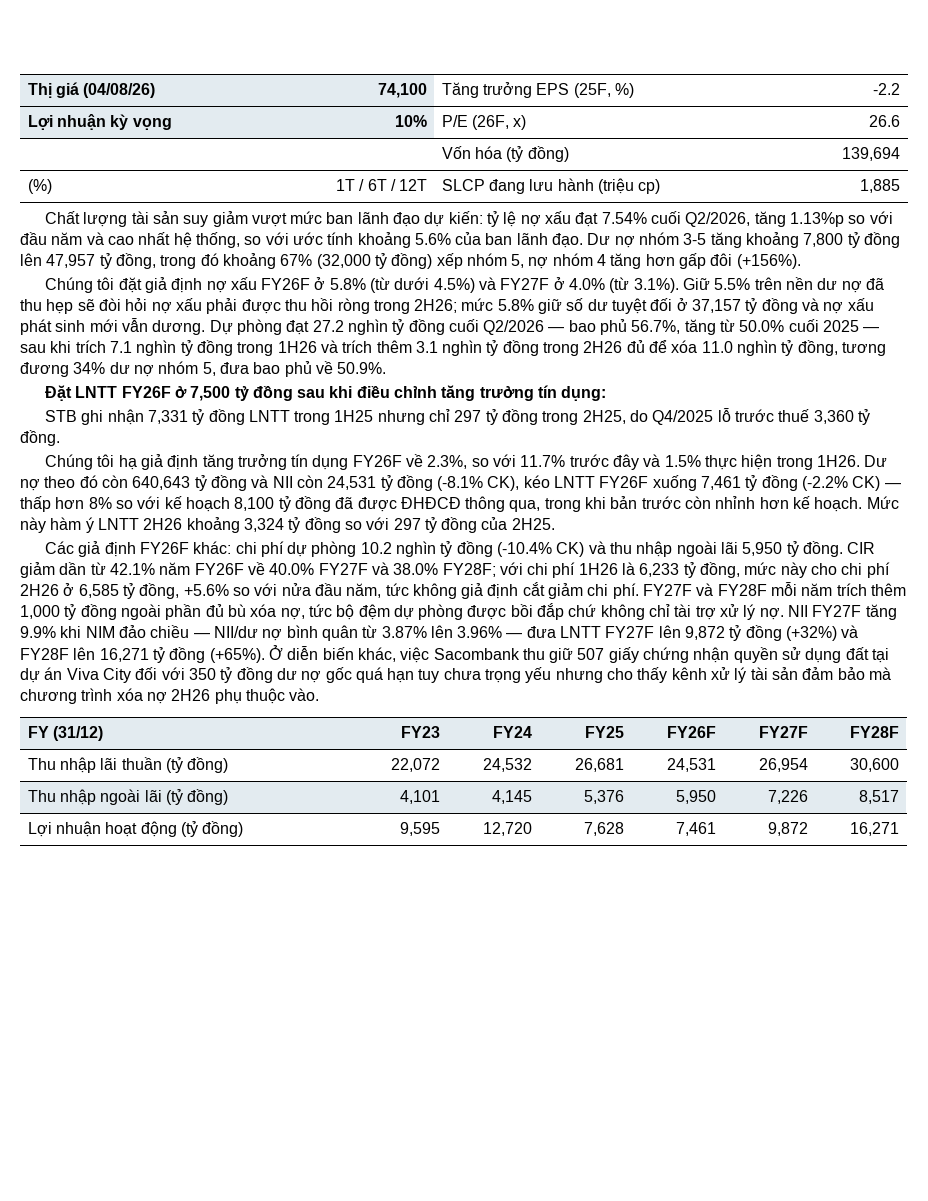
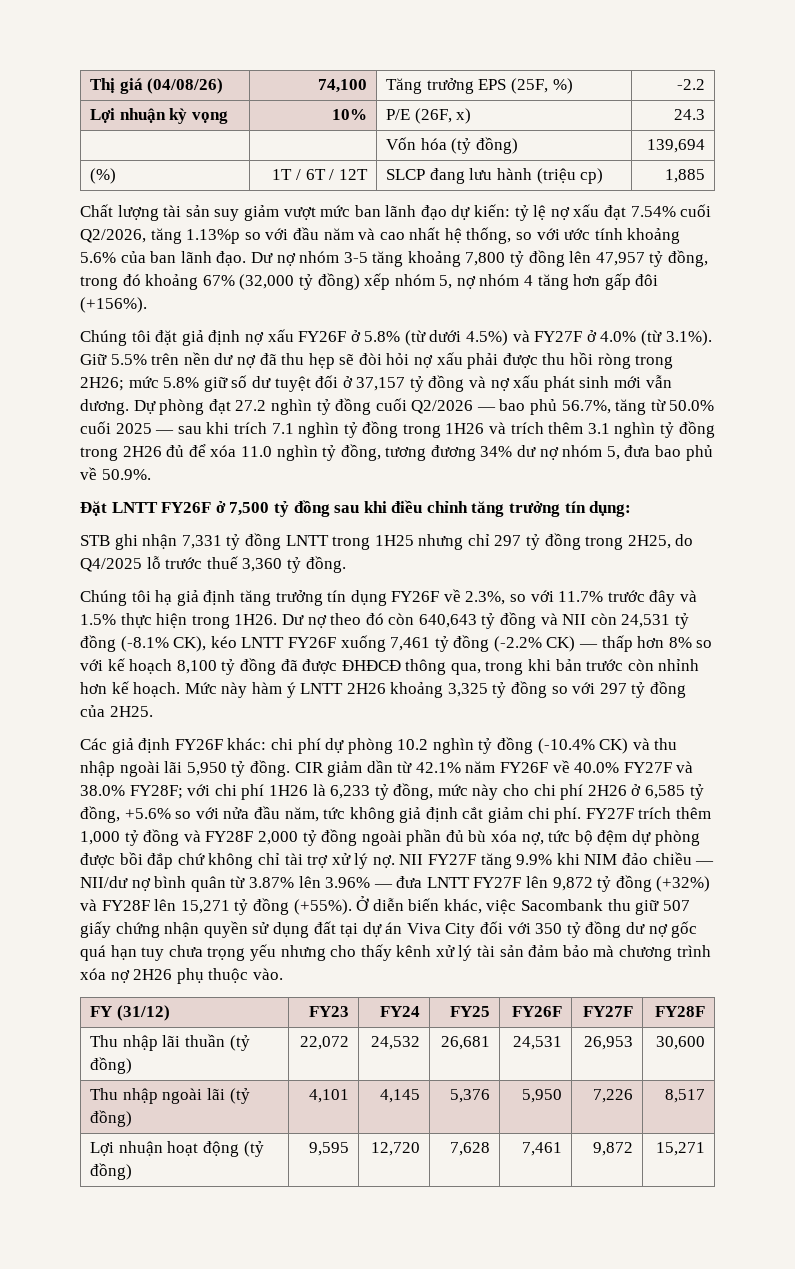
- Lợi nhuận kỳ vọng | 10% | P/E (26F, x) | 26.6
+ Lợi nhuận kỳ vọng | 10% | P/E (26F, x) | 24.3
- Mức này hàm ý LNTT 2H26 khoảng 3,324 tỷ đồng so với 297 tỷ đồng của 2H25.
+ Mức này hàm ý LNTT 2H26 khoảng 3,325 tỷ đồng so với 297 tỷ đồng của 2H25.
- FY27F và FY28F mỗi năm trích thêm 1,000 tỷ đồng ngoài phần đủ bù xóa nợ, tức bộ đệm dự phòng được bồi đắp chứ không chỉ tài trợ xử lý nợ.
+ FY27F trích thêm 1,000 tỷ đồng và FY28F 2,000 tỷ đồng ngoài phần đủ bù xóa nợ, tức bộ đệm dự phòng được bồi đắp chứ không chỉ tài trợ xử lý nợ.
- NII FY27F tăng 9.9% khi NIM đảo chiều — NII/dư nợ bình quân từ 3.87% lên 3.96% — đưa LNTT FY27F lên 9,872 tỷ đồng (+32%) và FY28F lên 16,271 tỷ đồng (+65%).
+ NII FY27F tăng 9.9% khi NIM đảo chiều — NII/dư nợ bình quân từ 3.87% lên 3.96% — đưa LNTT FY27F lên 9,872 tỷ đồng (+32%) và FY28F lên 15,271 tỷ đồng (+55%).
- Thu nhập lãi thuần (tỷ đồng) | 22,072 | 24,532 | 26,681 | 24,531 | 26,954 | 30,600
+ Thu nhập lãi thuần (tỷ đồng) | 22,072 | 24,532 | 26,681 | 24,531 | 26,953 | 30,600
- Lợi nhuận hoạt động (tỷ đồng) | 9,595 | 12,720 | 7,628 | 7,461 | 9,872 | 16,271
+ Lợi nhuận hoạt động (tỷ đồng) | 9,595 | 12,720 | 7,628 | 7,461 | 9,872 | 15,271

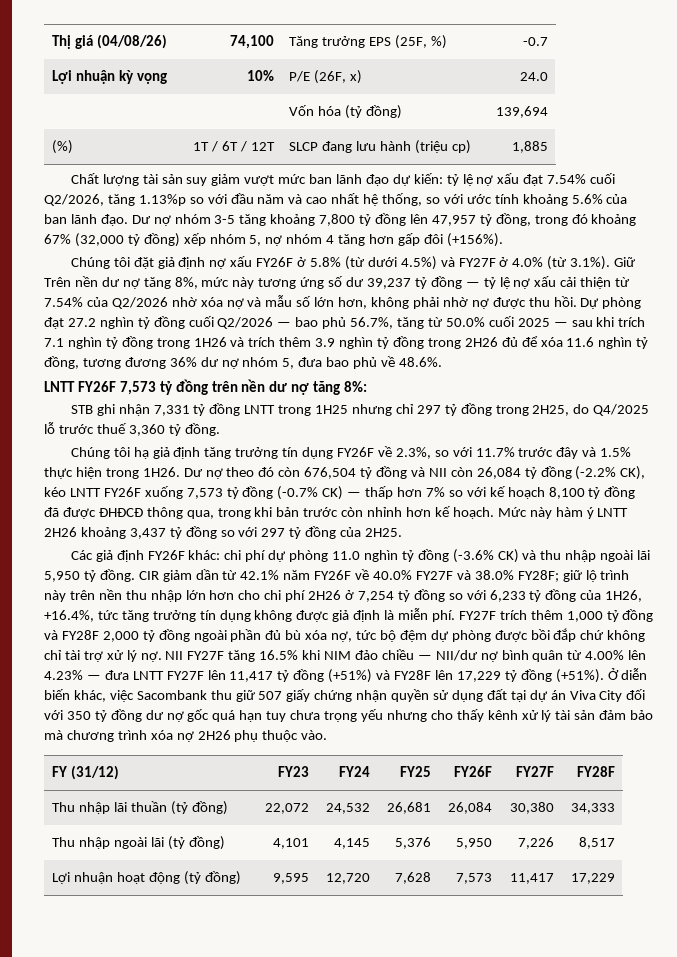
- Thị giá (04/08/26) | 74,100 | Tăng trưởng EPS (25F, %) | -2.2
+ Thị giá (04/08/26) | 74,100 | Tăng trưởng EPS (25F, %) | -0.7
- Lợi nhuận kỳ vọng | 10% | P/E (26F, x) | 24.3
+ Lợi nhuận kỳ vọng | 10% | P/E (26F, x) | 24.0
- Chúng tôi đặt giả định nợ xấu FY26F ở 5.8% (từ dưới 4.5%) và FY27F ở 4.0% (từ 3.1%). Giữ 5.5% trên nền dư nợ đã thu hẹp sẽ đòi hỏi nợ xấu phải được thu hồi ròng trong 2H26; mức 5.8% giữ số dư tuyệt đối ở 37,157 tỷ đồng và nợ xấu phát sinh mới vẫn dương.
+ Chúng tôi đặt giả định nợ xấu FY26F ở 5.8% (từ dưới 4.5%) và FY27F ở 4.0% (từ 3.1%). Giữ Trên nền dư nợ tăng 8%, mức này tương ứng số dư 39,237 tỷ đồng — tỷ lệ nợ xấu cải thiện từ 7.54% của Q2/2026 nhờ xóa nợ và mẫu số lớn hơn, không phải nhờ nợ được thu hồi.
- Dự phòng đạt 27.2 nghìn tỷ đồng cuối Q2/2026 — bao phủ 56.7%, tăng từ 50.0% cuối 2025 — sau khi trích 7.1 nghìn tỷ đồng trong 1H26 và trích thêm 3.1 nghìn tỷ đồng trong 2H26 đủ để xóa 11.0 nghìn tỷ đồng, tương đương 34% dư nợ nhóm 5, đưa bao phủ về 50.9%.
- Đặt LNTT FY26F ở 7,500 tỷ đồng sau khi điều chỉnh tăng trưởng tín dụng:
+ Dự phòng đạt 27.2 nghìn tỷ đồng cuối Q2/2026 — bao phủ 56.7%, tăng từ 50.0% cuối 2025 — sau khi trích 7.1 nghìn tỷ đồng trong 1H26 và trích thêm 3.9 nghìn tỷ đồng trong 2H26 đủ để xóa 11.6 nghìn tỷ đồng, tương đương 36% dư nợ nhóm 5, đưa bao phủ về 48.6%.
+ LNTT FY26F 7,573 tỷ đồng trên nền dư nợ tăng 8%:
- Dư nợ theo đó còn 640,643 tỷ đồng và NII còn 24,531 tỷ đồng (-8.1% CK), kéo LNTT FY26F xuống 7,461 tỷ đồng (-2.2% CK) — thấp hơn 8% so với kế hoạch 8,100 tỷ đồng đã được ĐHĐCĐ thông qua, trong khi bản trước còn nhỉnh hơn kế hoạch.
+ Dư nợ theo đó còn 676,504 tỷ đồng và NII còn 26,084 tỷ đồng (-2.2% CK), kéo LNTT FY26F xuống 7,573 tỷ đồng (-0.7% CK) — thấp hơn 7% so với kế hoạch 8,100 tỷ đồng đã được ĐHĐCĐ thông qua, trong khi bản trước còn nhỉnh hơn kế hoạch.
- Mức này hàm ý LNTT 2H26 khoảng 3,325 tỷ đồng so với 297 tỷ đồng của 2H25.
+ Mức này hàm ý LNTT 2H26 khoảng 3,437 tỷ đồng so với 297 tỷ đồng của 2H25.
- Các giả định FY26F khác: chi phí dự phòng 10.2 nghìn tỷ đồng (-10.4% CK) và thu nhập ngoài lãi 5,950 tỷ đồng.
+ Các giả định FY26F khác: chi phí dự phòng 11.0 nghìn tỷ đồng (-3.6% CK) và thu nhập ngoài lãi 5,950 tỷ đồng.
- CIR giảm dần từ 42.1% năm FY26F về 40.0% FY27F và 38.0% FY28F; với chi phí 1H26 là 6,233 tỷ đồng, mức này cho chi phí 2H26 ở 6,585 tỷ đồng, +5.6% so với nửa đầu năm, tức không giả định cắt giảm chi phí.
+ CIR giảm dần từ 42.1% năm FY26F về 40.0% FY27F và 38.0% FY28F; giữ lộ trình này trên nền thu nhập lớn hơn cho chi phí 2H26 ở 7,254 tỷ đồng so với 6,233 tỷ đồng của 1H26, +16.4%, tức tăng trưởng tín dụng không được giả định là miễn phí.
- NII FY27F tăng 9.9% khi NIM đảo chiều — NII/dư nợ bình quân từ 3.87% lên 3.96% — đưa LNTT FY27F lên 9,872 tỷ đồng (+32%) và FY28F lên 15,271 tỷ đồng (+55%).
+ NII FY27F tăng 16.5% khi NIM đảo chiều — NII/dư nợ bình quân từ 4.00% lên 4.23% — đưa LNTT FY27F lên 11,417 tỷ đồng (+51%) và FY28F lên 17,229 tỷ đồng (+51%).
- Thu nhập lãi thuần (tỷ đồng) | 22,072 | 24,532 | 26,681 | 24,531 | 26,953 | 30,600
+ Thu nhập lãi thuần (tỷ đồng) | 22,072 | 24,532 | 26,681 | 26,084 | 30,380 | 34,333
- Lợi nhuận hoạt động (tỷ đồng) | 9,595 | 12,720 | 7,628 | 7,461 | 9,872 | 15,271
+ Lợi nhuận hoạt động (tỷ đồng) | 9,595 | 12,720 | 7,628 | 7,573 | 11,417 | 17,229

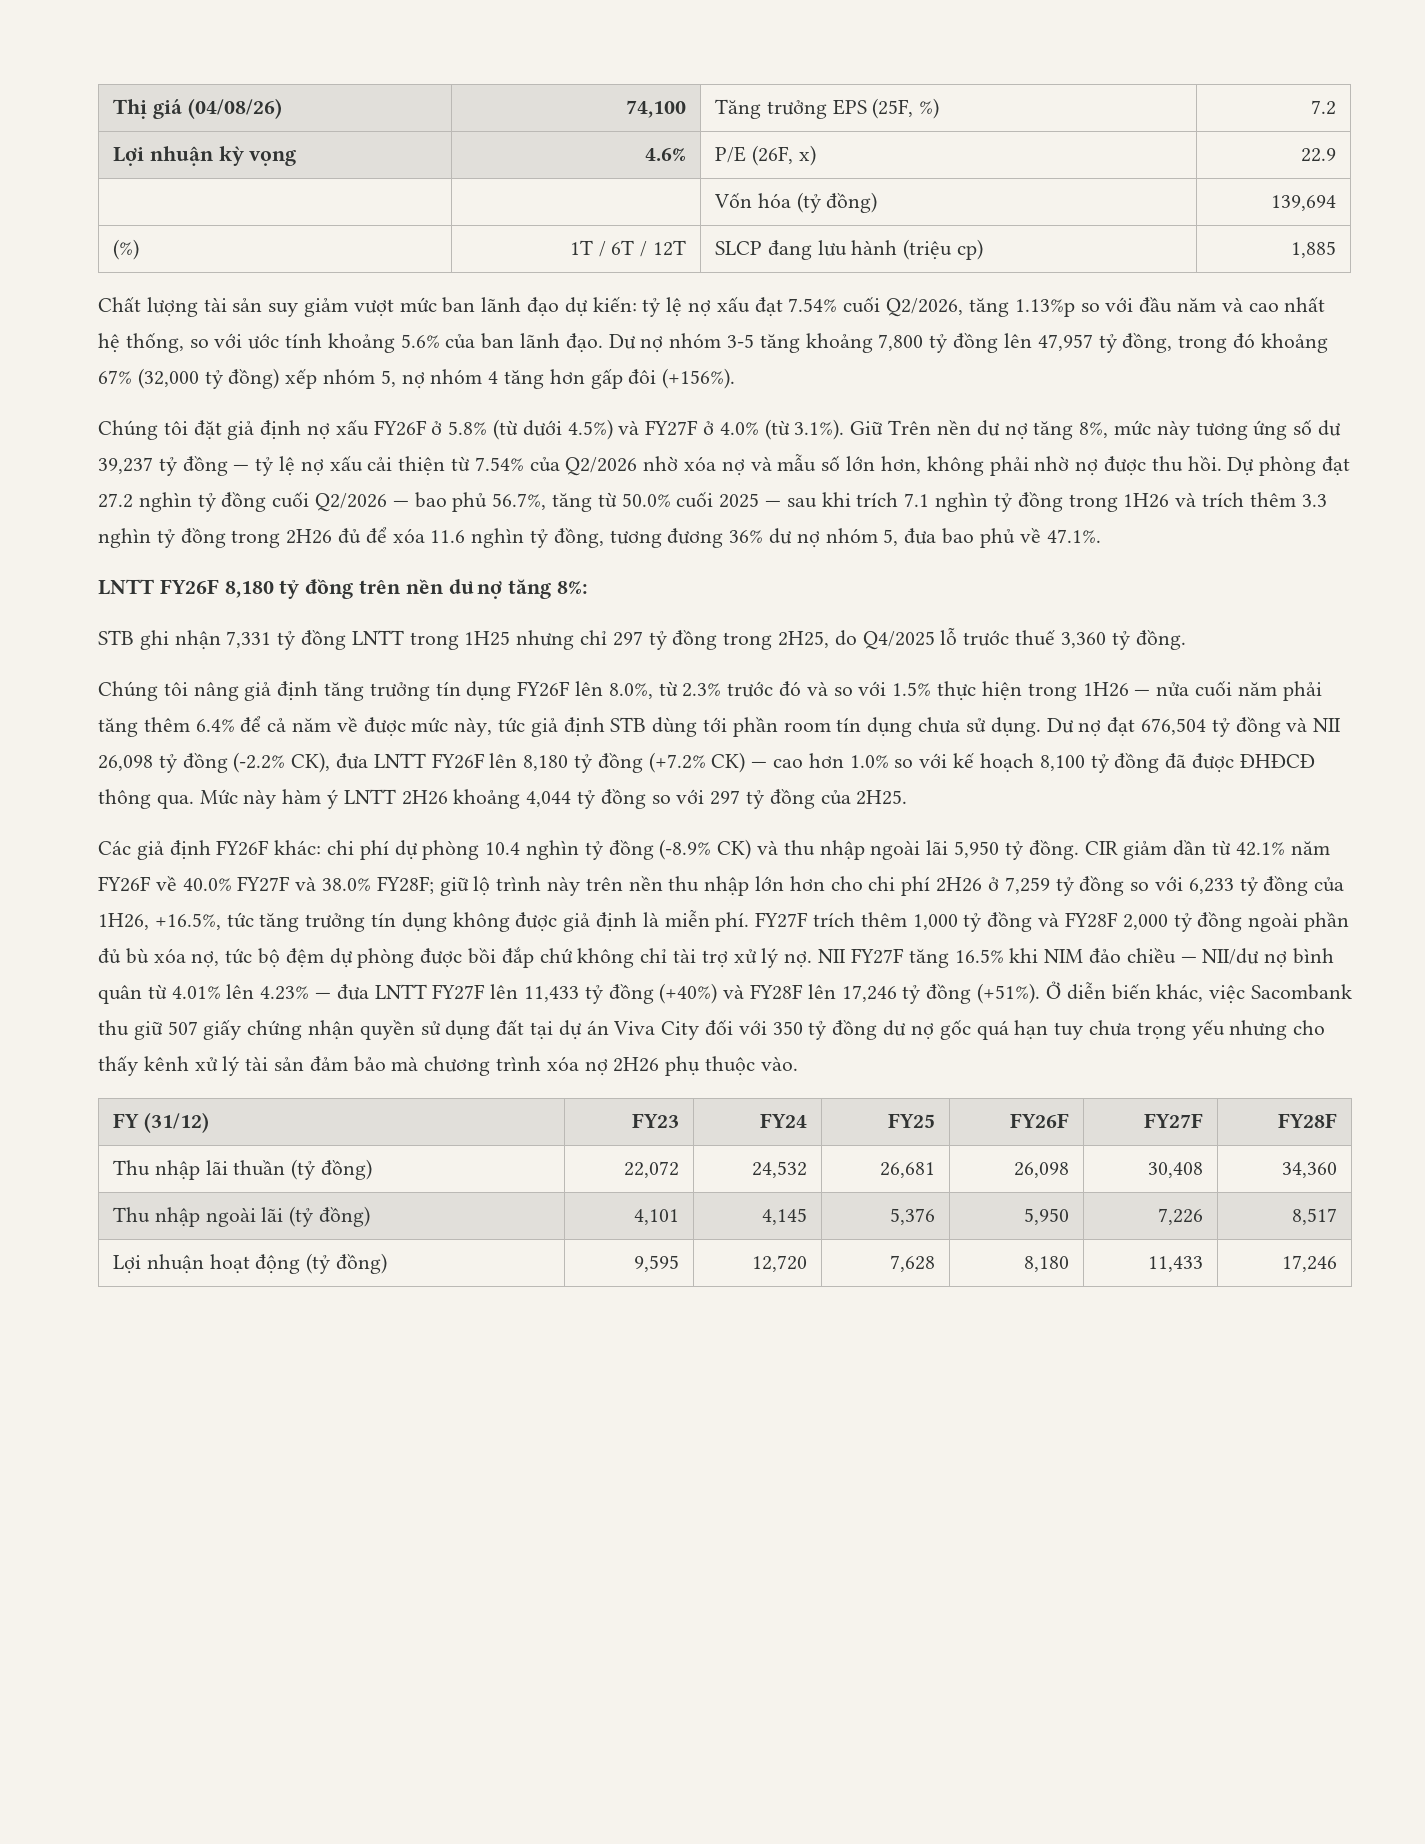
- Thị giá (04/08/26) | 74,100 | Tăng trưởng EPS (25F, %) | -0.7
+ Thị giá (04/08/26) | 74,100 | Tăng trưởng EPS (25F, %) | 7.2
- Lợi nhuận kỳ vọng | 10% | P/E (26F, x) | 24.0
+ Lợi nhuận kỳ vọng | 4.6% | P/E (26F, x) | 22.9
- Dự phòng đạt 27.2 nghìn tỷ đồng cuối Q2/2026 — bao phủ 56.7%, tăng từ 50.0% cuối 2025 — sau khi trích 7.1 nghìn tỷ đồng trong 1H26 và trích thêm 3.9 nghìn tỷ đồng trong 2H26 đủ để xóa 11.6 nghìn tỷ đồng, tương đương 36% dư nợ nhóm 5, đưa bao phủ về 48.6%.
- LNTT FY26F 7,573 tỷ đồng trên nền dư nợ tăng 8%:
+ Dự phòng đạt 27.2 nghìn tỷ đồng cuối Q2/2026 — bao phủ 56.7%, tăng từ 50.0% cuối 2025 — sau khi trích 7.1 nghìn tỷ đồng trong 1H26 và trích thêm 3.3 nghìn tỷ đồng trong 2H26 đủ để xóa 11.6 nghìn tỷ đồng, tương đương 36% dư nợ nhóm 5, đưa bao phủ về 47.1%.
+ LNTT FY26F 8,180 tỷ đồng trên nền dư nợ tăng 8%:
- Chúng tôi hạ giả định tăng trưởng tín dụng FY26F về 2.3%, so với 11.7% trước đây và 1.5% thực hiện trong 1H26. Dư nợ theo đó còn 676,504 tỷ đồng và NII còn 26,084 tỷ đồng (-2.2% CK), kéo LNTT FY26F xuống 7,573 tỷ đồng (-0.7% CK) — thấp hơn 7% so với kế hoạch 8,100 tỷ đồng đã được ĐHĐCĐ thông qua, trong khi bản trước còn nhỉnh hơn kế hoạch.
+ Chúng tôi nâng giả định tăng trưởng tín dụng FY26F lên 8.0%, từ 2.3% trước đó và so với 1.5% thực hiện trong 1H26 — nửa cuối năm phải tăng thêm 6.4% để cả năm về được mức này, tức giả định STB dùng tới phần room tín dụng chưa sử dụng. Dư nợ đạt 676,504 tỷ đồng và NII 26,098 tỷ đồng (-2.2% CK), đưa LNTT FY26F lên 8,180 tỷ đồng (+7.2% CK) — cao hơn 1.0% so với kế hoạch 8,100 tỷ đồng đã được ĐHĐCĐ thông qua.
- Mức này hàm ý LNTT 2H26 khoảng 3,437 tỷ đồng so với 297 tỷ đồng của 2H25.
+ Mức này hàm ý LNTT 2H26 khoảng 4,044 tỷ đồng so với 297 tỷ đồng của 2H25.
- Các giả định FY26F khác: chi phí dự phòng 11.0 nghìn tỷ đồng (-3.6% CK) và thu nhập ngoài lãi 5,950 tỷ đồng.
+ Các giả định FY26F khác: chi phí dự phòng 10.4 nghìn tỷ đồng (-8.9% CK) và thu nhập ngoài lãi 5,950 tỷ đồng.
- CIR giảm dần từ 42.1% năm FY26F về 40.0% FY27F và 38.0% FY28F; giữ lộ trình này trên nền thu nhập lớn hơn cho chi phí 2H26 ở 7,254 tỷ đồng so với 6,233 tỷ đồng của 1H26, +16.4%, tức tăng trưởng tín dụng không được giả định là miễn phí.
+ CIR giảm dần từ 42.1% năm FY26F về 40.0% FY27F và 38.0% FY28F; giữ lộ trình này trên nền thu nhập lớn hơn cho chi phí 2H26 ở 7,259 tỷ đồng so với 6,233 tỷ đồng của 1H26, +16.5%, tức tăng trưởng tín dụng không được giả định là miễn phí.
- NII FY27F tăng 16.5% khi NIM đảo chiều — NII/dư nợ bình quân từ 4.00% lên 4.23% — đưa LNTT FY27F lên 11,417 tỷ đồng (+51%) và FY28F lên 17,229 tỷ đồng (+51%).
+ NII FY27F tăng 16.5% khi NIM đảo chiều — NII/dư nợ bình quân từ 4.01% lên 4.23% — đưa LNTT FY27F lên 11,433 tỷ đồng (+40%) và FY28F lên 17,246 tỷ đồng (+51%).
- Thu nhập lãi thuần (tỷ đồng) | 22,072 | 24,532 | 26,681 | 26,084 | 30,380 | 34,333
+ Thu nhập lãi thuần (tỷ đồng) | 22,072 | 24,532 | 26,681 | 26,098 | 30,408 | 34,360
- Lợi nhuận hoạt động (tỷ đồng) | 9,595 | 12,720 | 7,628 | 7,573 | 11,417 | 17,229
+ Lợi nhuận hoạt động (tỷ đồng) | 9,595 | 12,720 | 7,628 | 8,180 | 11,433 | 17,246

